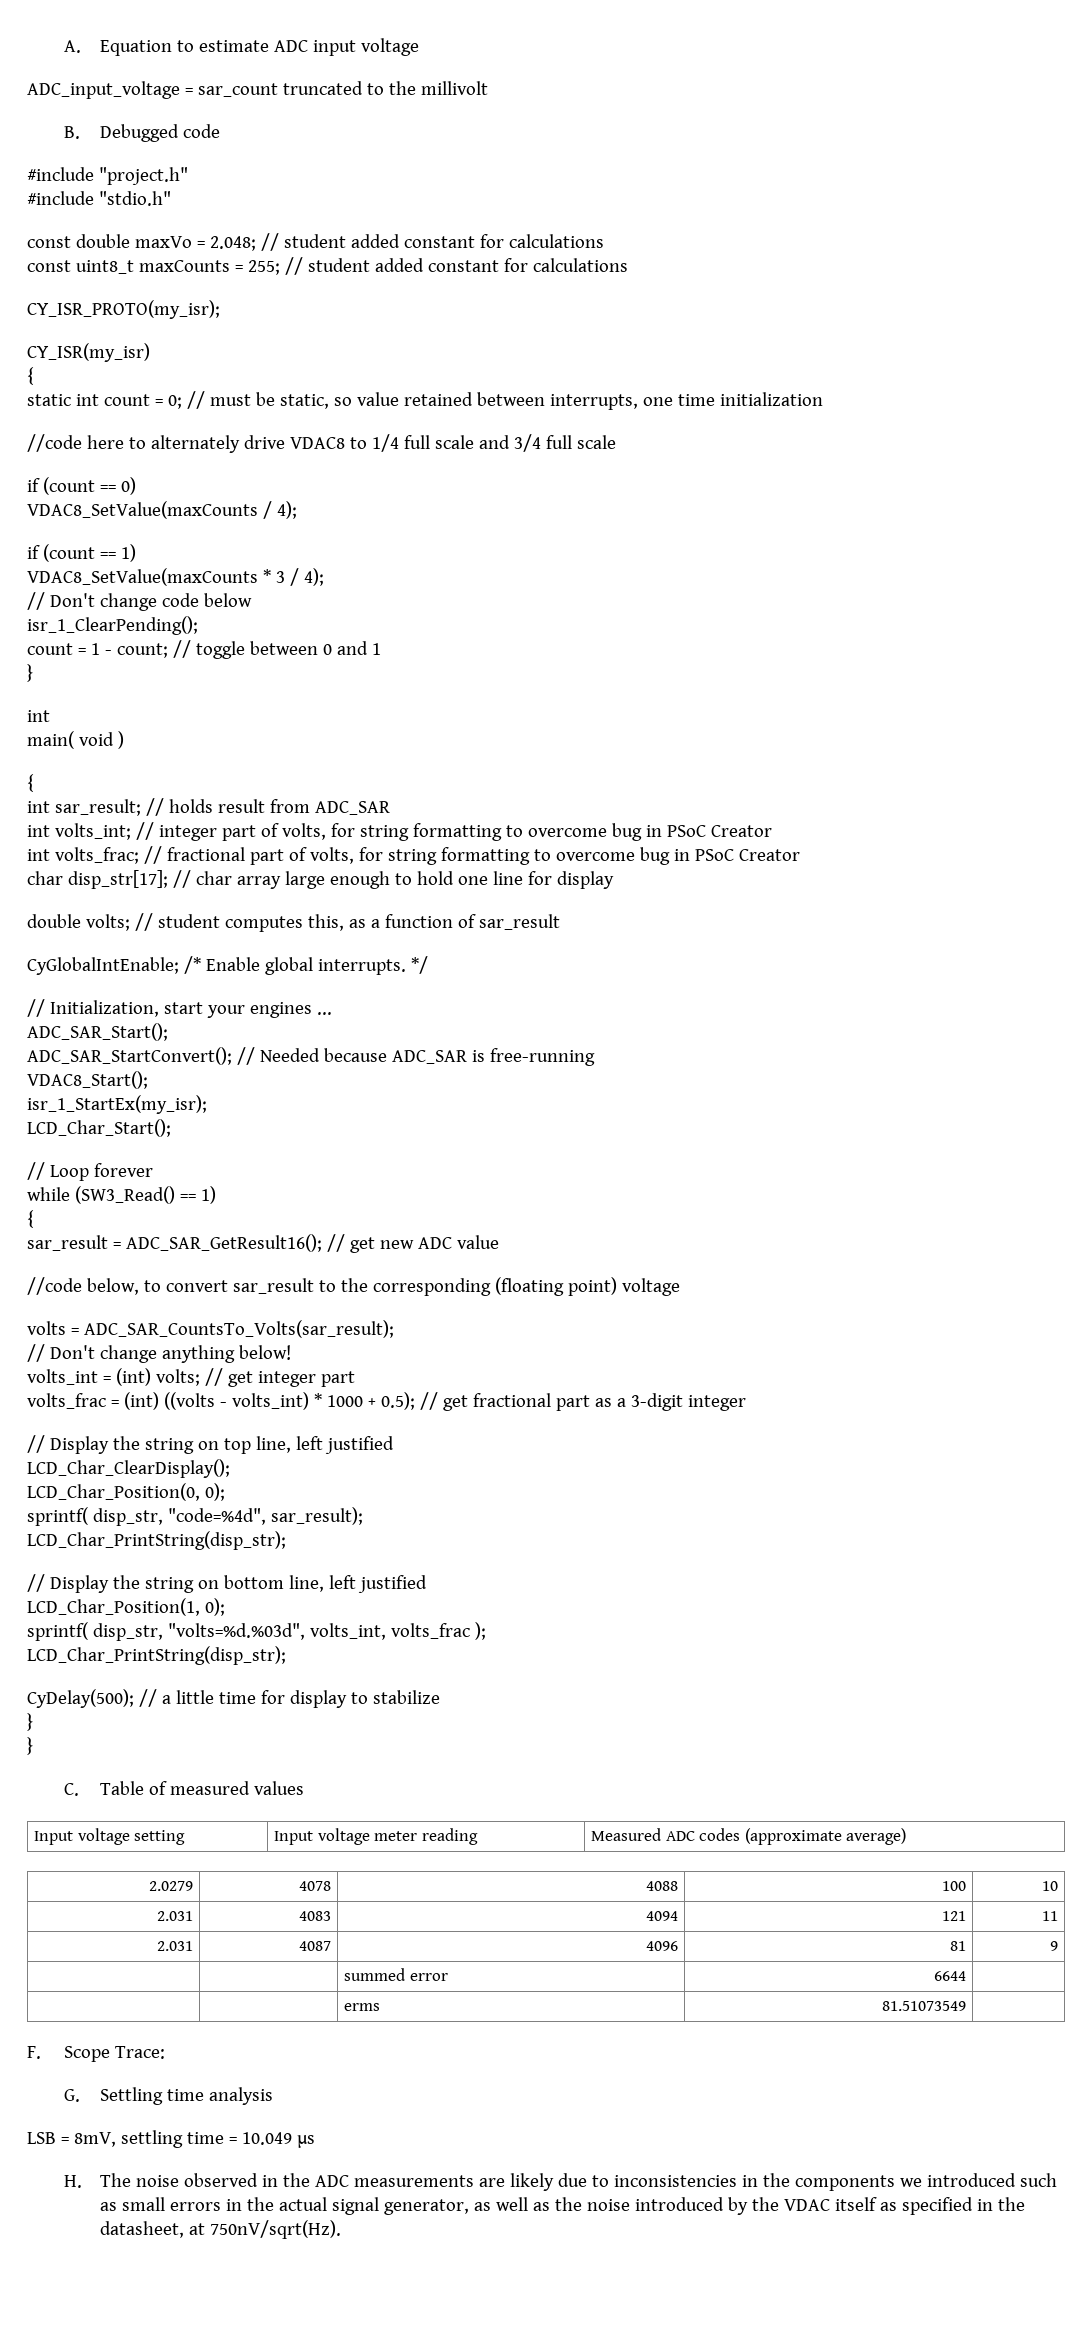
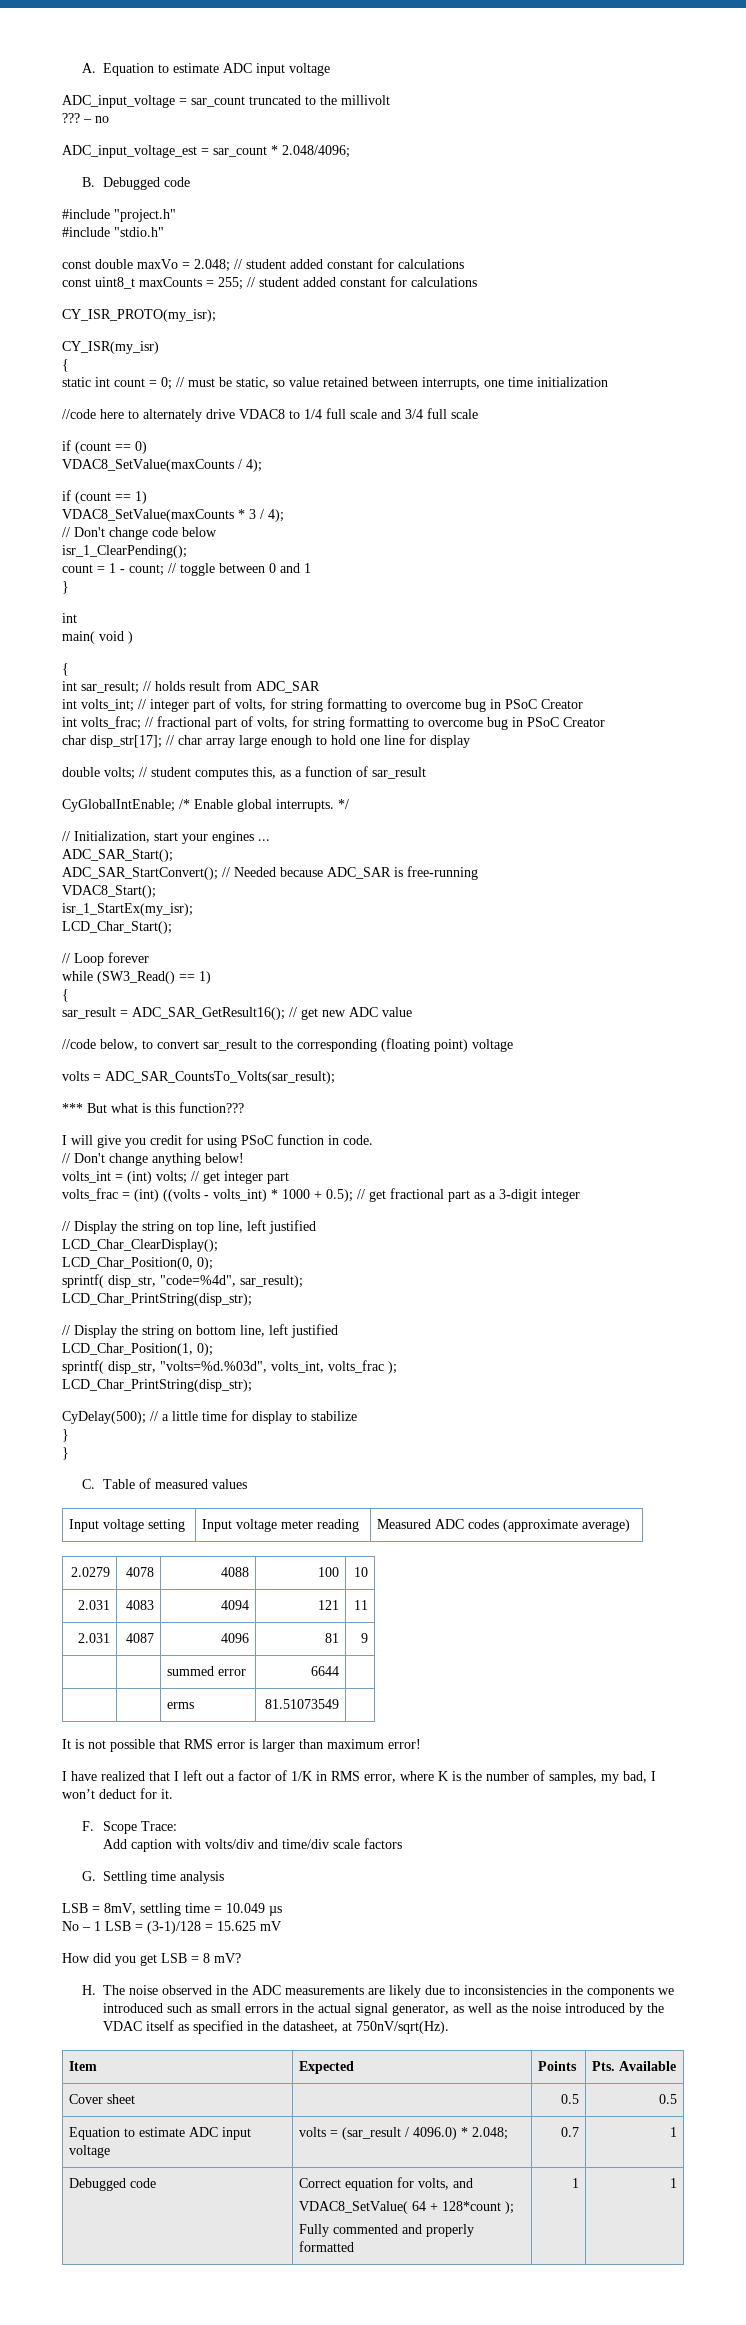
+ ??? – no
+ ADC_input_voltage_est = sar_count * 2.048/4096;
+ *** But what is this function???
+ I will give you credit for using PSoC function in code.
+ It is not possible that RMS error is larger than maximum error!
+ I have realized that I left out a factor of 1/K in RMS error, where K is the number of samples, my bad, I won’t deduct for it.
  F. Scope Trace:
+ Add caption with volts/div and time/div scale factors
+ No – 1 LSB = (3-1)/128 = 15.625 mV
+ How did you get LSB = 8 mV?
+ Item | Expected | Points | Pts. Available
+ Cover sheet | | 0.5 | 0.5
+ Equation to estimate ADC input voltage | volts = (sar_result / 4096.0) * 2.048; | 0.7 | 1
+ Debugged code | Correct equation for volts, and
+ VDAC8_SetValue( 64 + 128*count );
+ Fully commented and properly formatted | 1 | 1

